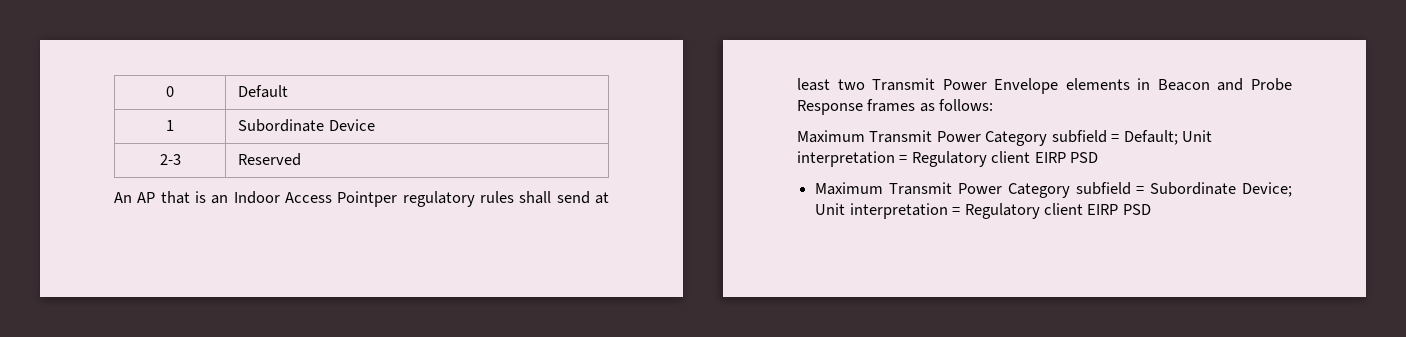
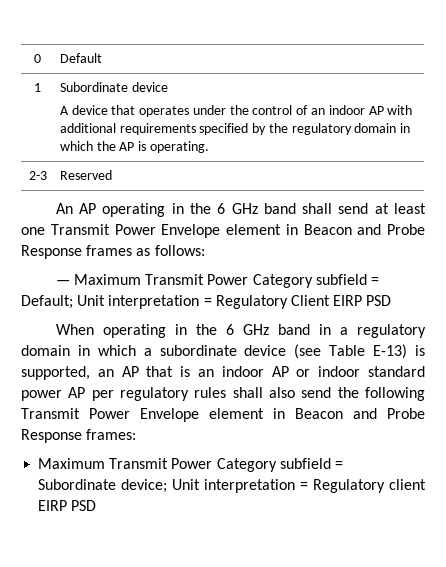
- 1 | Subordinate Device
+ 1 | Subordinate device
+ A device that operates under the control of an indoor AP with additional requirements specified by the regulatory domain in which the AP is operating.
  2-3 | Reserved
- An AP that is an Indoor Access Pointper regulatory rules shall send at least two Transmit Power Envelope elements in Beacon and Probe Response frames as follows:
+ An AP operating in the 6 GHz band shall send at least one Transmit Power Envelope element in Beacon and Probe Response frames as follows:
- Maximum Transmit Power Category subfield = Default; Unit interpretation = Regulatory client EIRP PSD
+ — Maximum Transmit Power Category subfield = Default; Unit interpretation = Regulatory Client EIRP PSD
+ When operating in the 6 GHz band in a regulatory domain in which a subordinate device (see Table E-13) is supported, an AP that is an indoor AP or indoor standard power AP per regulatory rules shall also send the following Transmit Power Envelope element in Beacon and Probe Response frames:
- Maximum Transmit Power Category subfield = Subordinate Device; Unit interpretation = Regulatory client EIRP PSD
+ Maximum Transmit Power Category subfield = Subordinate device; Unit interpretation = Regulatory client EIRP PSD

